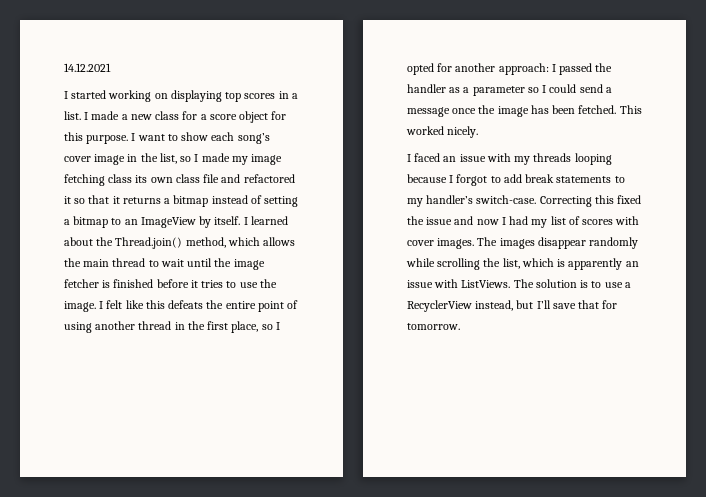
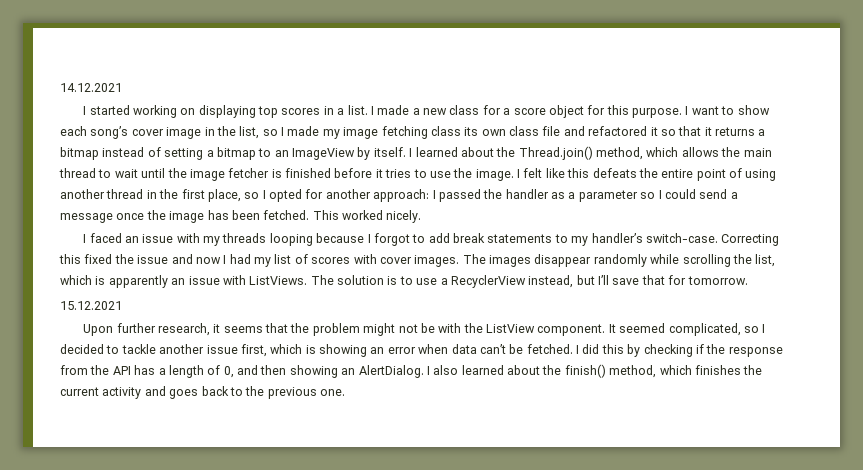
+ 15.12.2021
+ Upon further research, it seems that the problem might not be with the ListView component. It seemed complicated, so I decided to tackle another issue first, which is showing an error when data can’t be fetched. I did this by checking if the response from the API has a length of 0, and then showing an AlertDialog. I also learned about the finish() method, which finishes the current activity and goes back to the previous one.

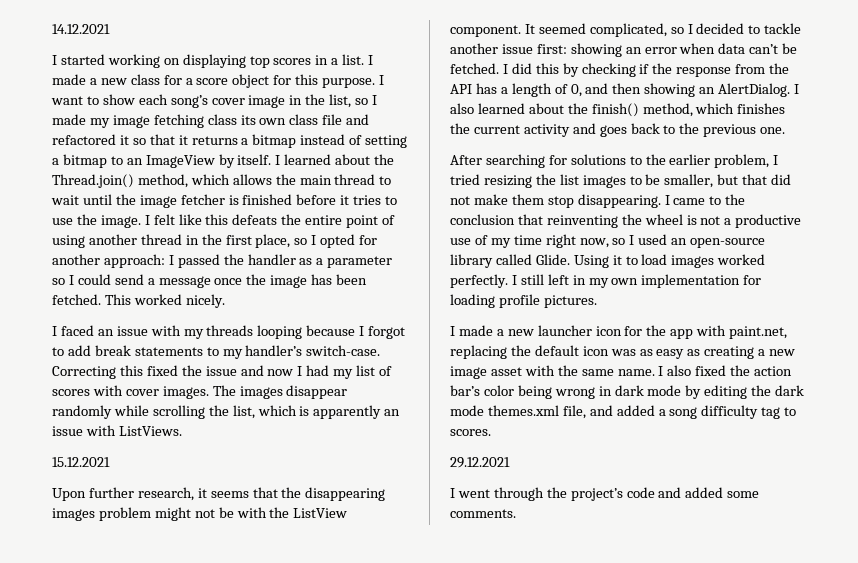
- The solution is to use a RecyclerView instead, but I’ll save that for tomorrow.
- Upon further research, it seems that the problem might not be with the ListView component.
+ Upon further research, it seems that the disappearing images problem might not be with the ListView component.
- It seemed complicated, so I decided to tackle another issue first, which is showing an error when data can’t be fetched.
+ It seemed complicated, so I decided to tackle another issue first: showing an error when data can’t be fetched.
+ After searching for solutions to the earlier problem, I tried resizing the list images to be smaller, but that did not make them stop disappearing. I came to the conclusion that reinventing the wheel is not a productive use of my time right now, so I used an open-source library called Glide. Using it to load images worked perfectly. I still left in my own implementation for loading profile pictures.
+ I made a new launcher icon for the app with paint.net, replacing the default icon was as easy as creating a new image asset with the same name. I also fixed the action bar’s color being wrong in dark mode by editing the dark mode themes.xml file, and added a song difficulty tag to scores.
+ 29.12.2021
+ I went through the project’s code and added some comments.

